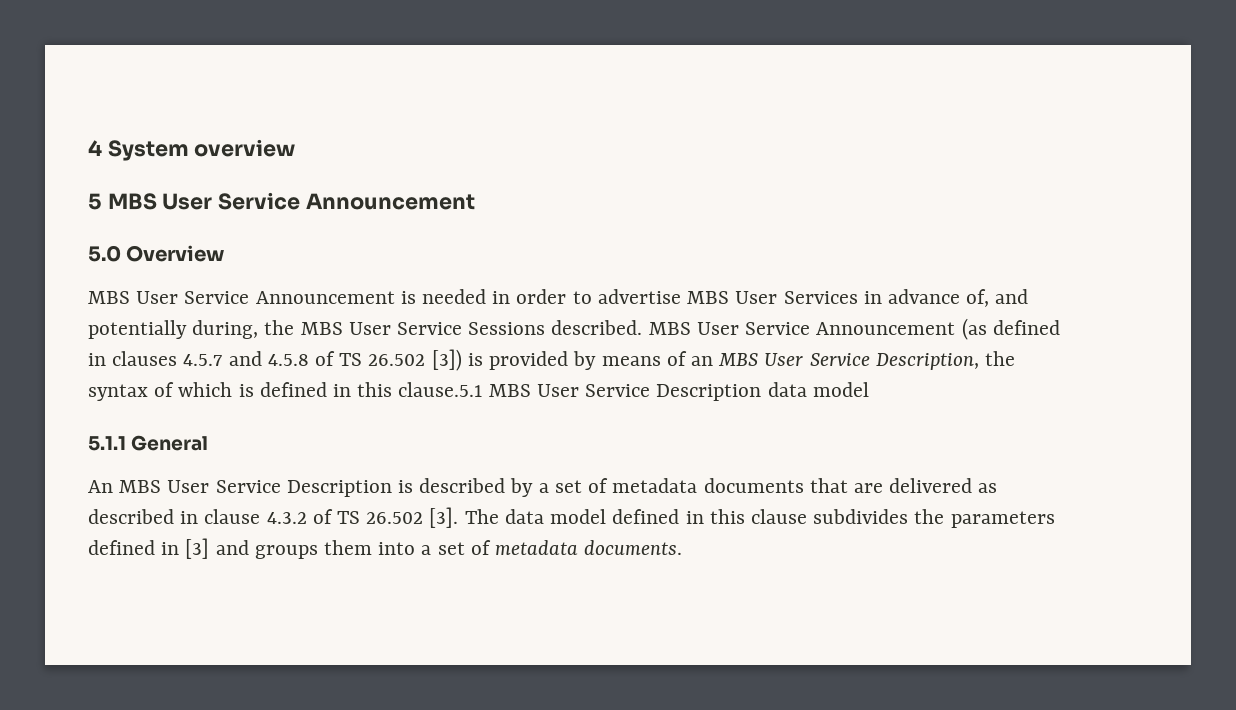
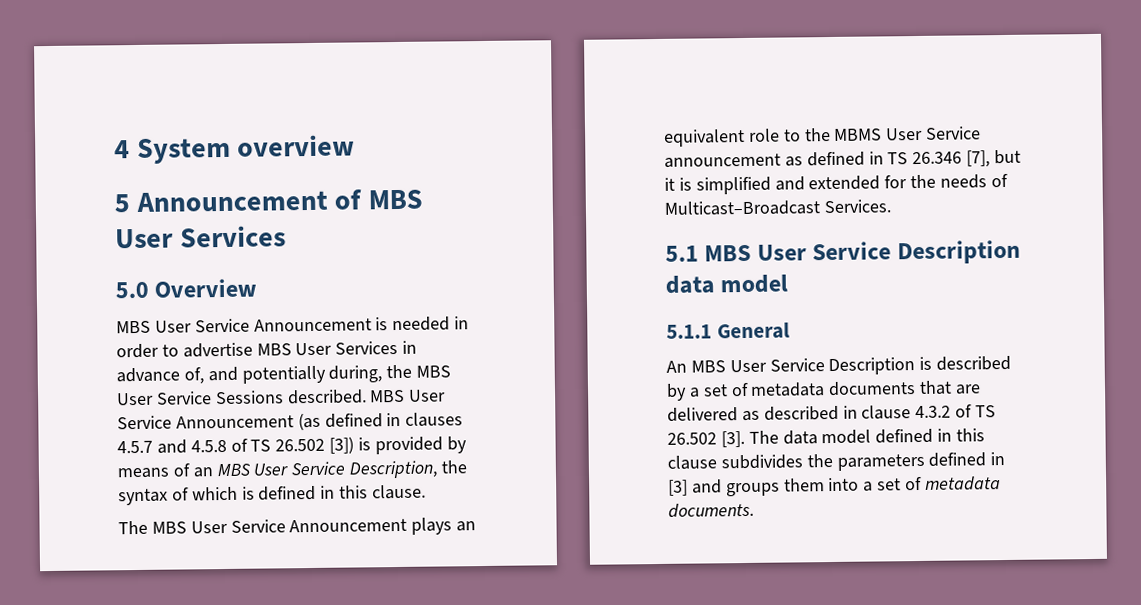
- 5 MBS User Service Announcement
+ 5 Announcement of MBS User Services
- MBS User Service Announcement (as defined in clauses 4.5.7 and 4.5.8 of TS 26.502 [3]) is provided by means of an MBS User Service Description, the syntax of which is defined in this clause.5.1 MBS User Service Description data model
+ MBS User Service Announcement (as defined in clauses 4.5.7 and 4.5.8 of TS 26.502 [3]) is provided by means of an MBS User Service Description, the syntax of which is defined in this clause.
+ The MBS User Service Announcement plays an equivalent role to the MBMS User Service announcement as defined in TS 26.346 [7], but it is simplified and extended for the needs of Multicast–Broadcast Services.
+ 5.1 MBS User Service Description data model

